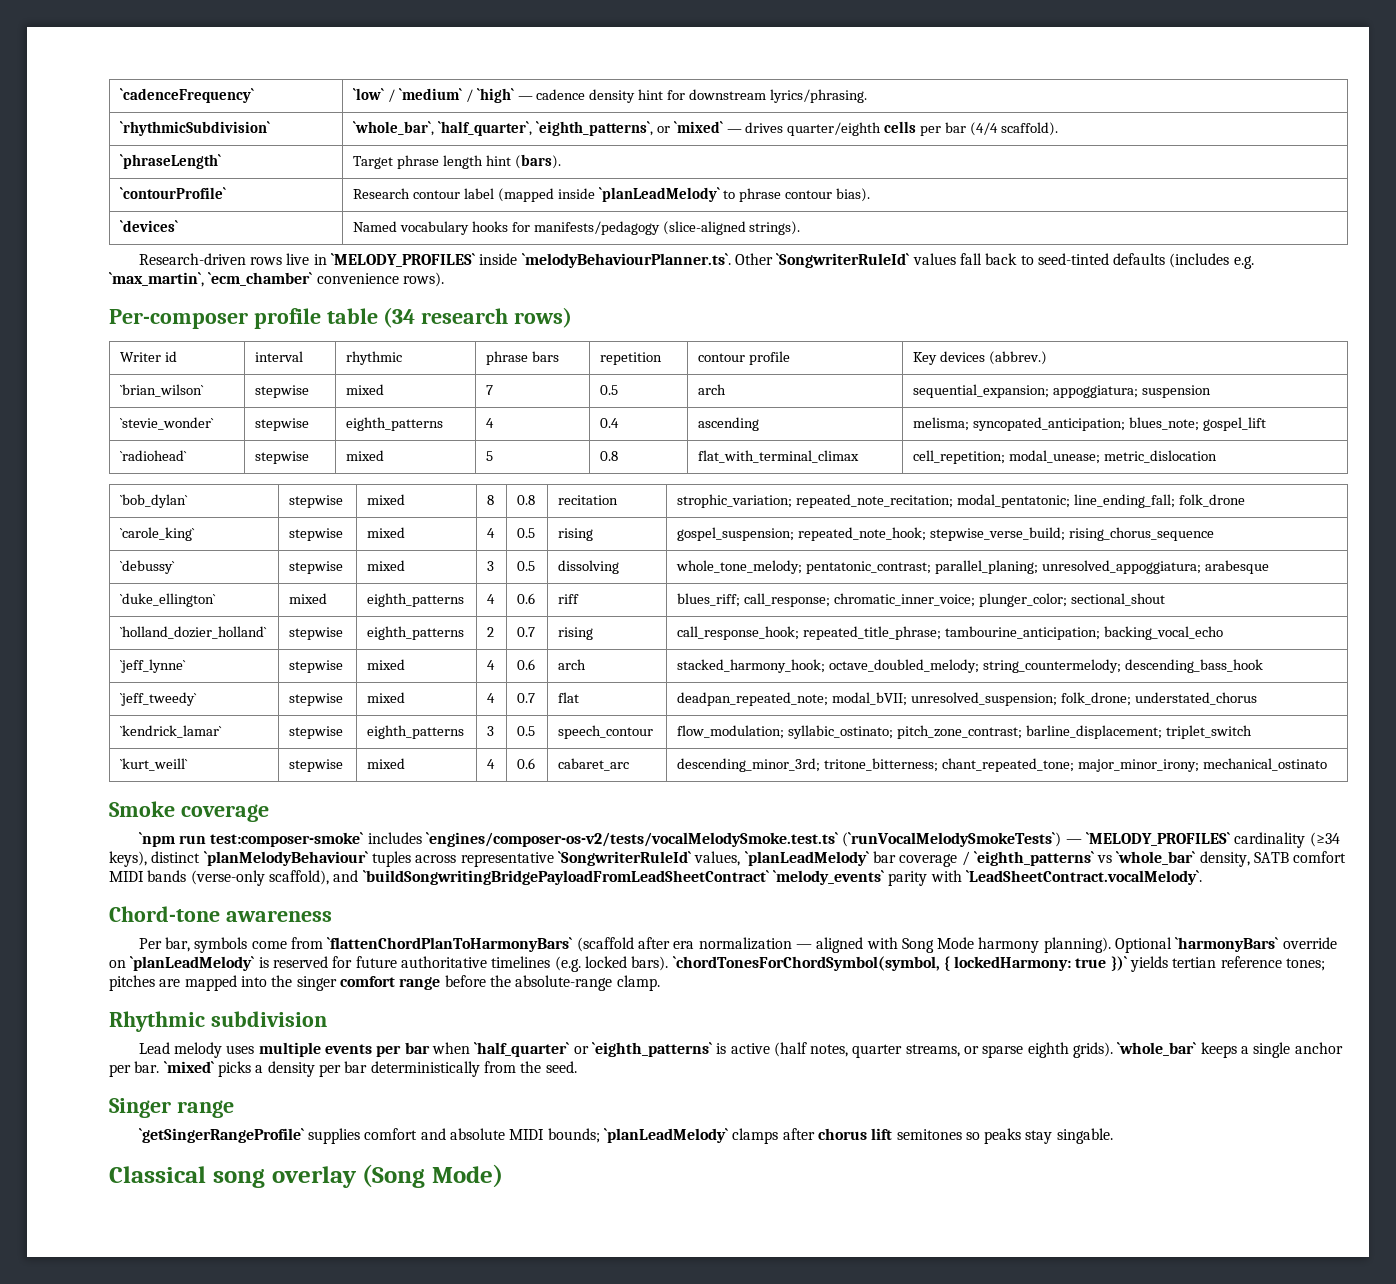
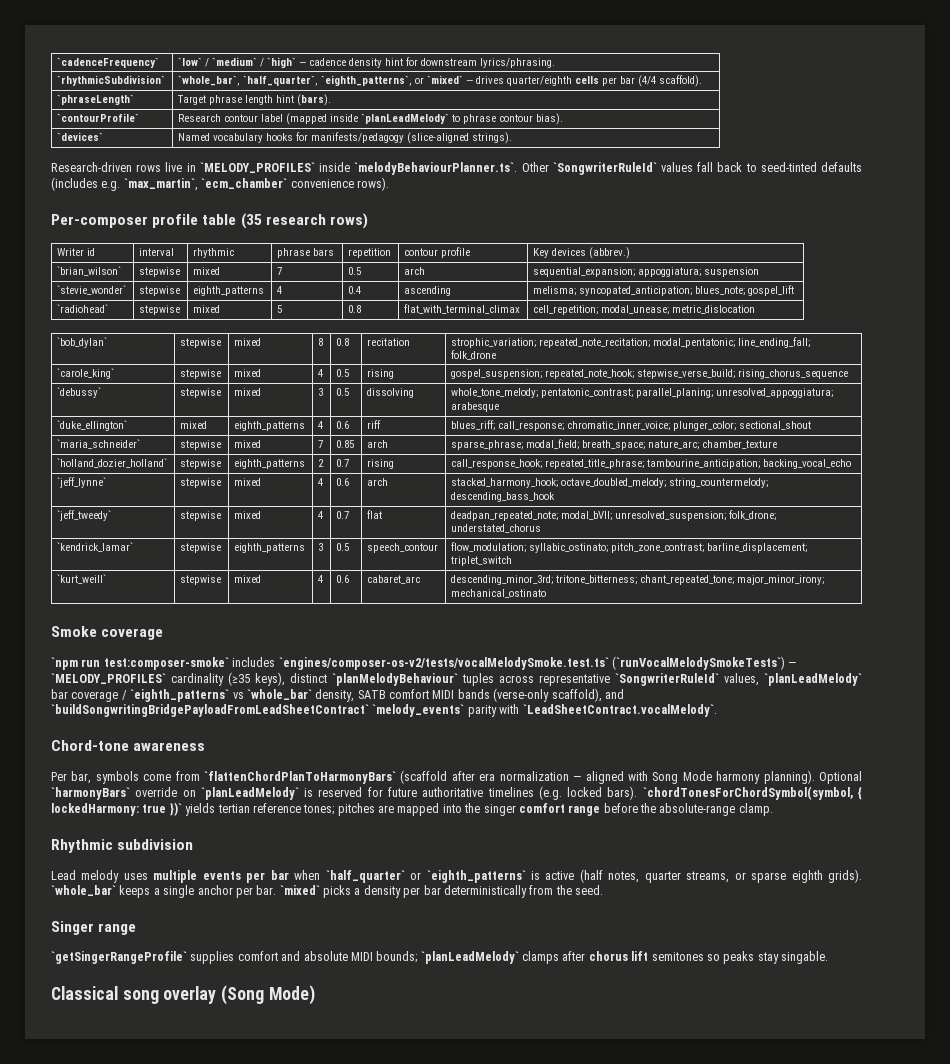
- Per-composer profile table (34 research rows)
+ Per-composer profile table (35 research rows)
+ `maria_schneider` | stepwise | mixed | 7 | 0.85 | arch | sparse_phrase; modal_field; breath_space; nature_arc; chamber_texture
- `npm run test:composer-smoke` includes `engines/composer-os-v2/tests/vocalMelodySmoke.test.ts` (`runVocalMelodySmokeTests`) — `MELODY_PROFILES` cardinality (≥34 keys), distinct `planMelodyBehaviour` tuples across representative `SongwriterRuleId` values, `planLeadMelody` bar coverage / `eighth_patterns` vs `whole_bar` density, SATB comfort MIDI bands (verse-only scaffold), and `buildSongwritingBridgePayloadFromLeadSheetContract` `melody_events` parity with `LeadSheetContract.vocalMelody`.
+ `npm run test:composer-smoke` includes `engines/composer-os-v2/tests/vocalMelodySmoke.test.ts` (`runVocalMelodySmokeTests`) — `MELODY_PROFILES` cardinality (≥35 keys), distinct `planMelodyBehaviour` tuples across representative `SongwriterRuleId` values, `planLeadMelody` bar coverage / `eighth_patterns` vs `whole_bar` density, SATB comfort MIDI bands (verse-only scaffold), and `buildSongwritingBridgePayloadFromLeadSheetContract` `melody_events` parity with `LeadSheetContract.vocalMelody`.

